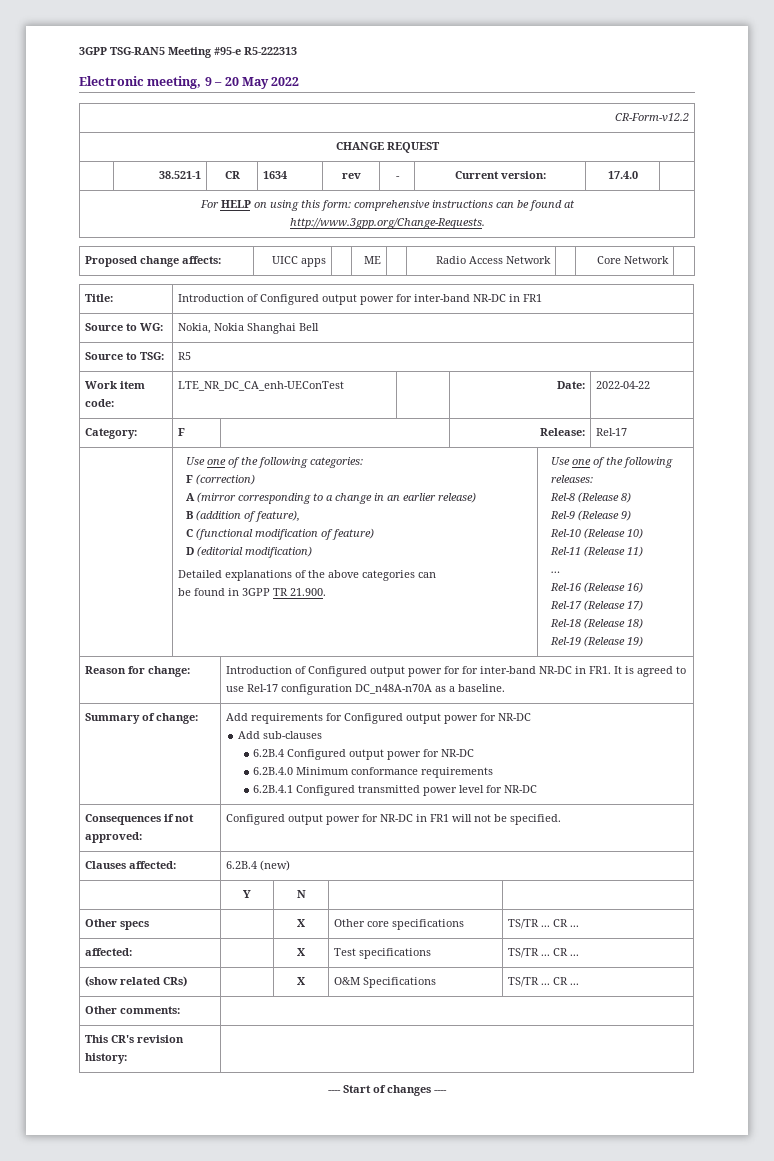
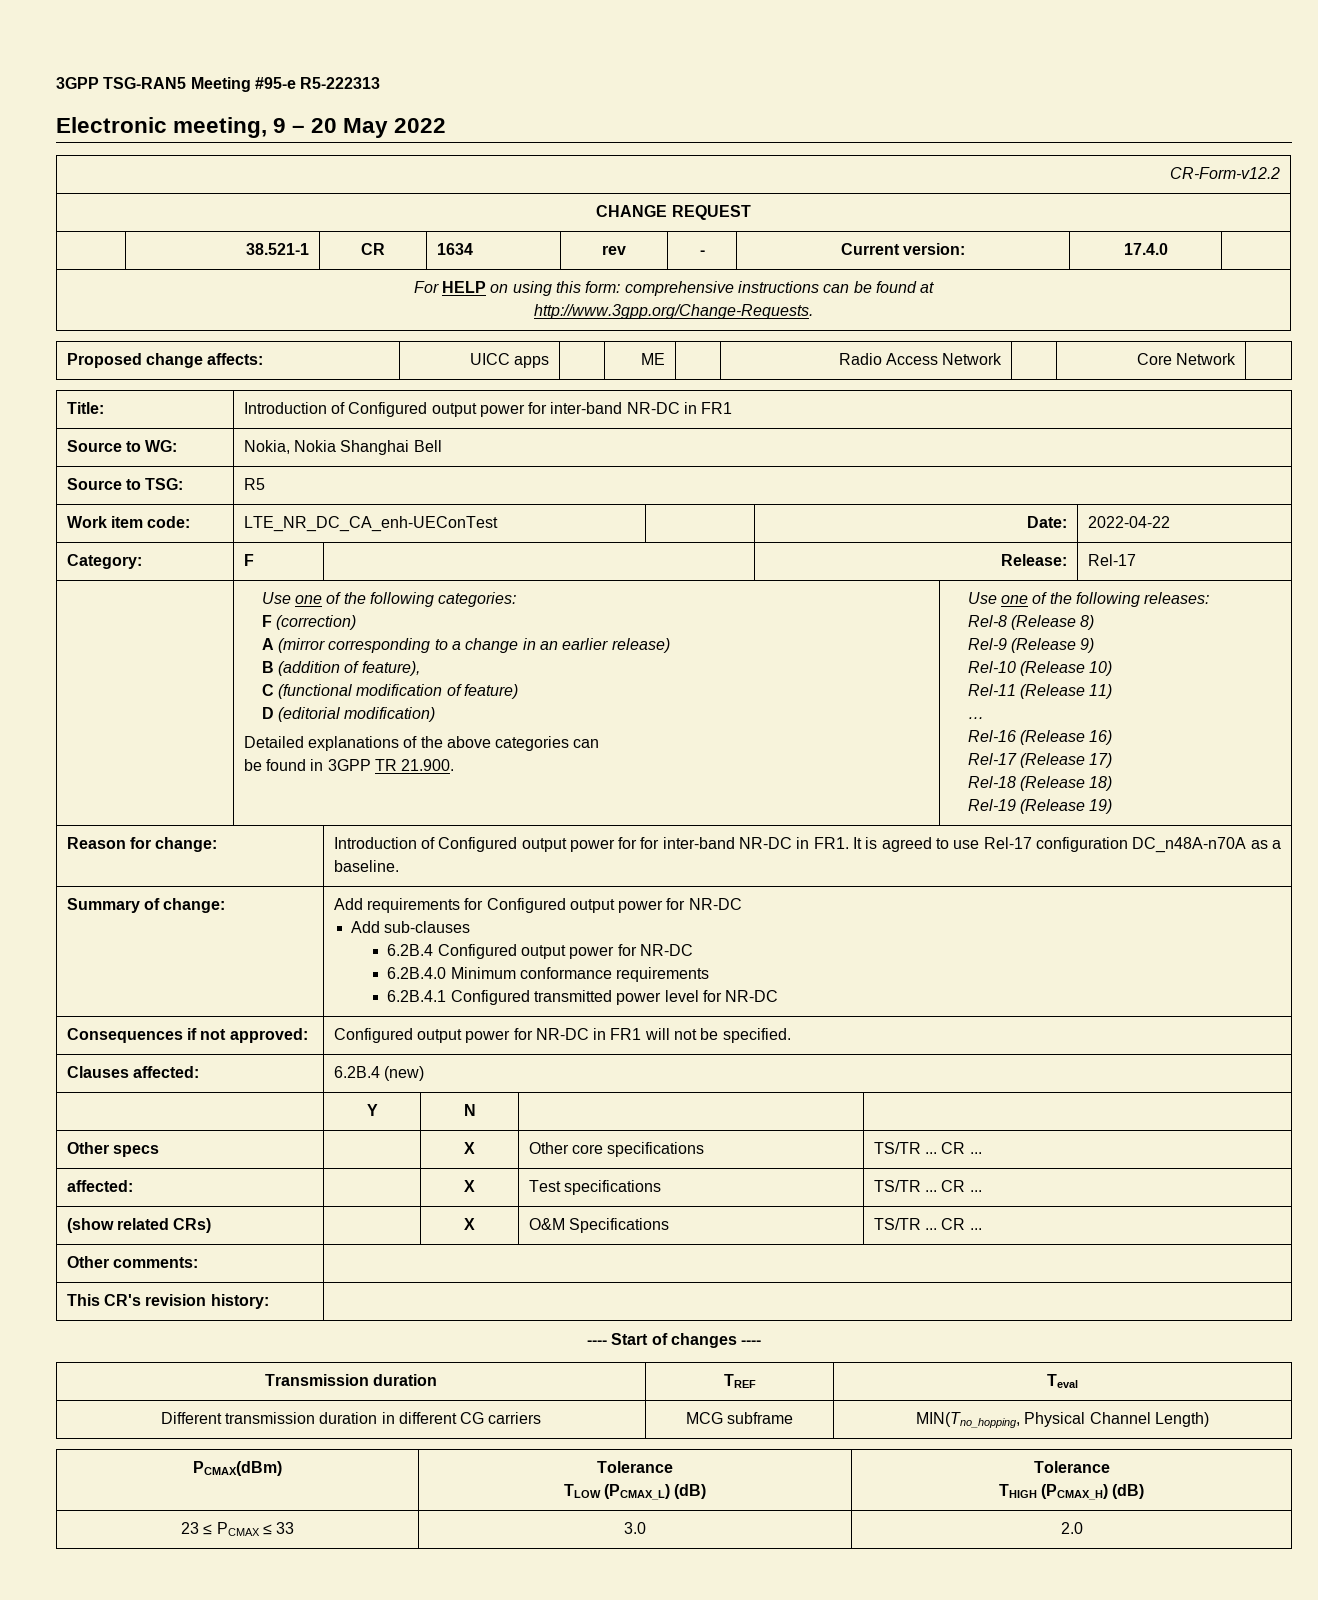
+ Transmission duration | TREF | Teval
+ Different transmission duration in different CG carriers | MCG subframe | MIN(Tno_hopping, Physical Channel Length)
+ PCMAX(dBm) | Tolerance
+ TLOW (PCMAX_L) (dB) | Tolerance
+ THIGH (PCMAX_H) (dB)
+ 23 ≤ PCMAX ≤ 33 | 3.0 | 2.0

